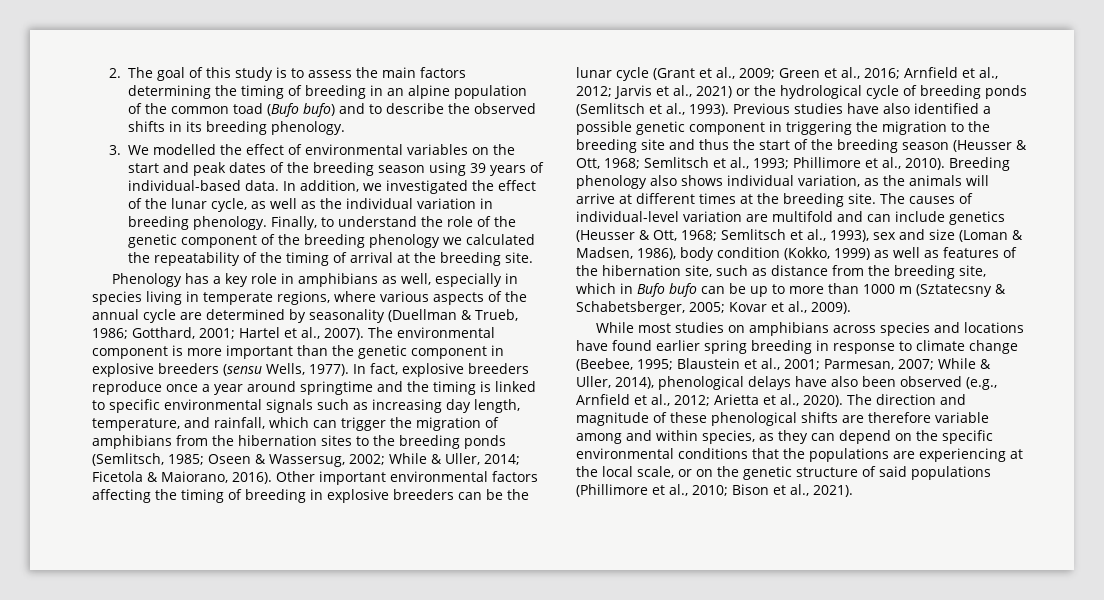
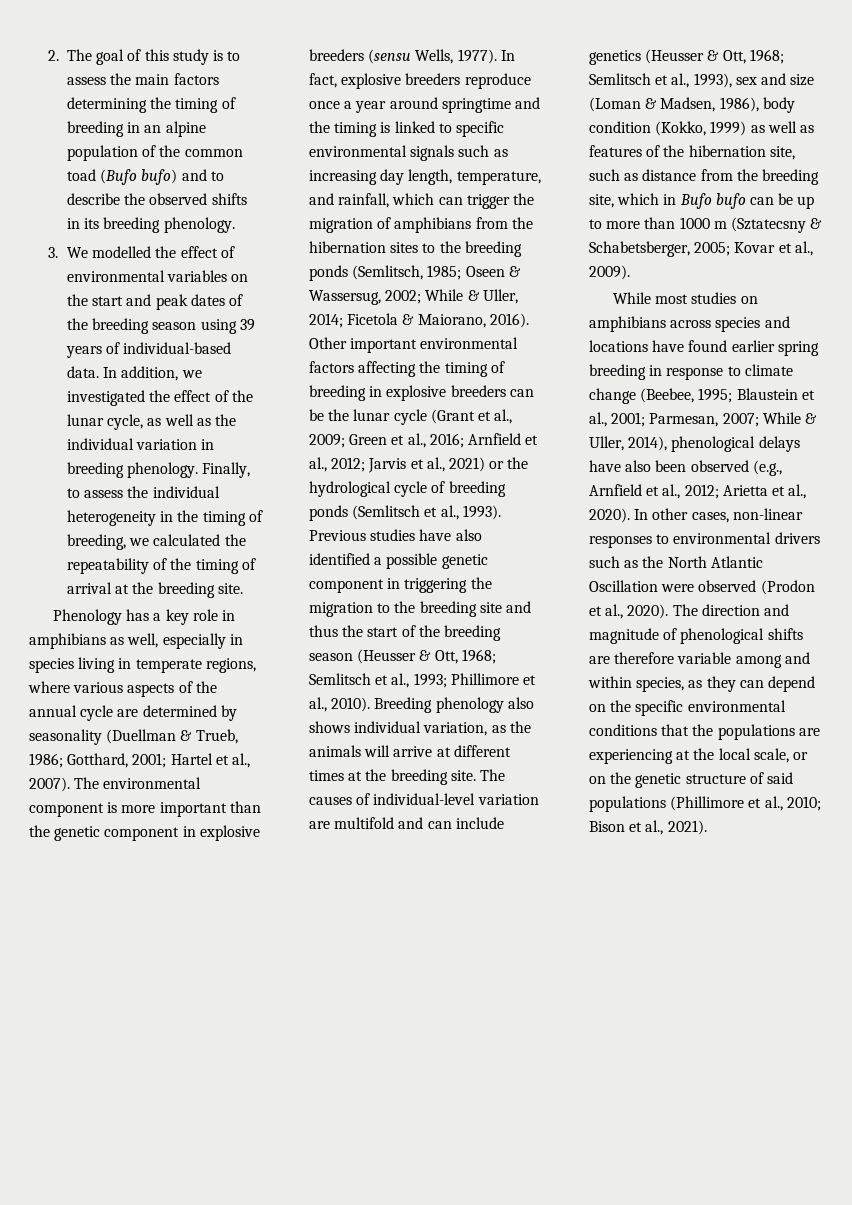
- Finally, to understand the role of the genetic component of the breeding phenology we calculated the repeatability of the timing of arrival at the breeding site.
+ Finally, to assess the individual heterogeneity in the timing of breeding, we calculated the repeatability of the timing of arrival at the breeding site.
+ In other cases, non-linear responses to environmental drivers such as the North Atlantic Oscillation were observed (Prodon et al., 2020).
- The direction and magnitude of these phenological shifts are therefore variable among and within species, as they can depend on the specific environmental conditions that the populations are experiencing at the local scale, or on the genetic structure of said populations (Phillimore et al., 2010; Bison et al., 2021).
+ The direction and magnitude of phenological shifts are therefore variable among and within species, as they can depend on the specific environmental conditions that the populations are experiencing at the local scale, or on the genetic structure of said populations (Phillimore et al., 2010; Bison et al., 2021).

